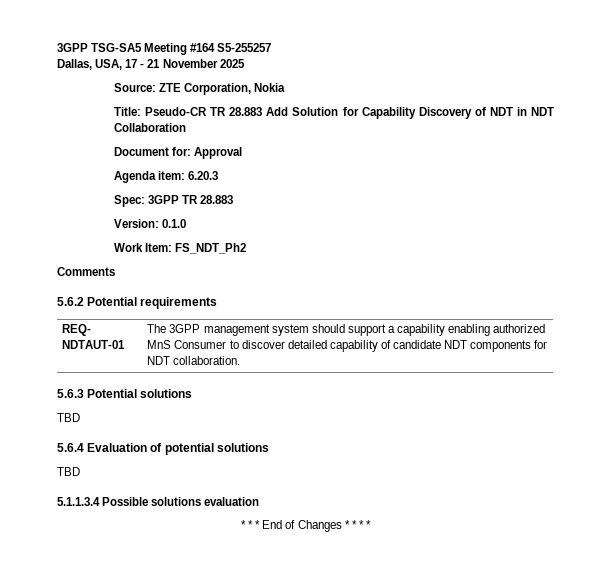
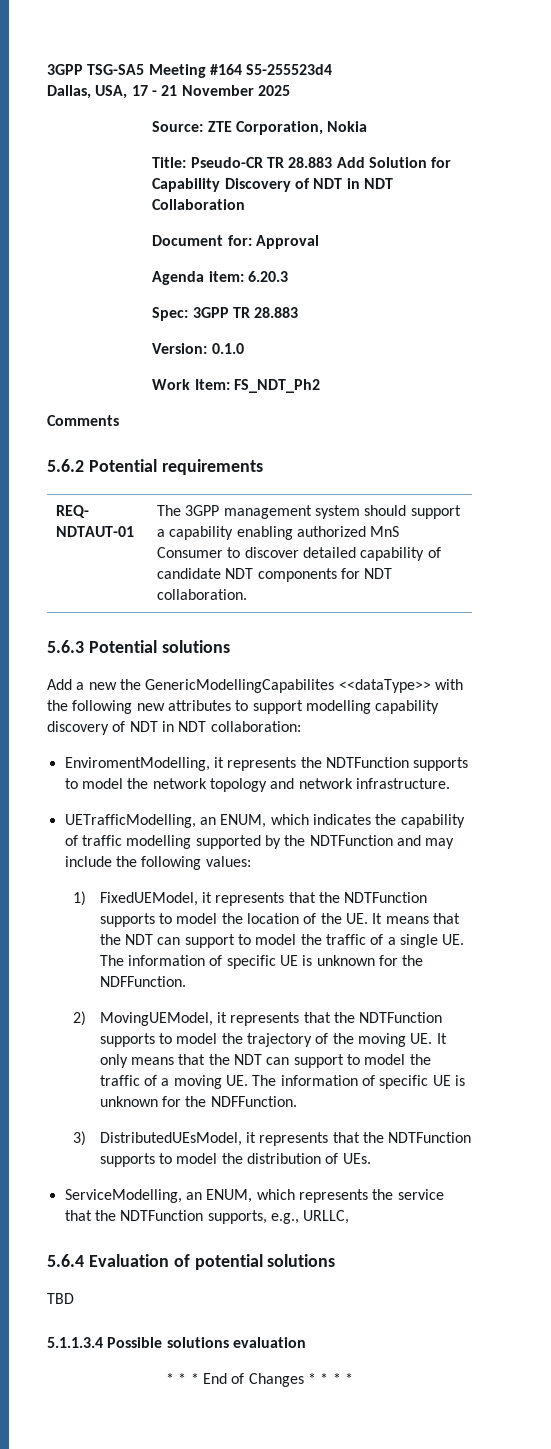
- 3GPP TSG-SA5 Meeting #164 S5-255257
+ 3GPP TSG-SA5 Meeting #164 S5-255523d4
  5.6.3 Potential solutions
- TBD
+ Add a new the GenericModellingCapabilites <<dataType>> with the following new attributes to support modelling capability discovery of NDT in NDT collaboration:
+ EnviromentModelling, it represents the NDTFunction supports to model the network topology and network infrastructure.
+ UETrafficModelling, an ENUM, which indicates the capability of traffic modelling supported by the NDTFunction and may include the following values:
+ 1) FixedUEModel, it represents that the NDTFunction supports to model the location of the UE. It means that the NDT can support to model the traffic of a single UE. The information of specific UE is unknown for the NDFFunction.
+ 2) MovingUEModel, it represents that the NDTFunction supports to model the trajectory of the moving UE. It only means that the NDT can support to model the traffic of a moving UE. The information of specific UE is unknown for the NDFFunction.
+ 3) DistributedUEsModel, it represents that the NDTFunction supports to model the distribution of UEs.
+ ServiceModelling, an ENUM, which represents the service that the NDTFunction supports, e.g., URLLC,

